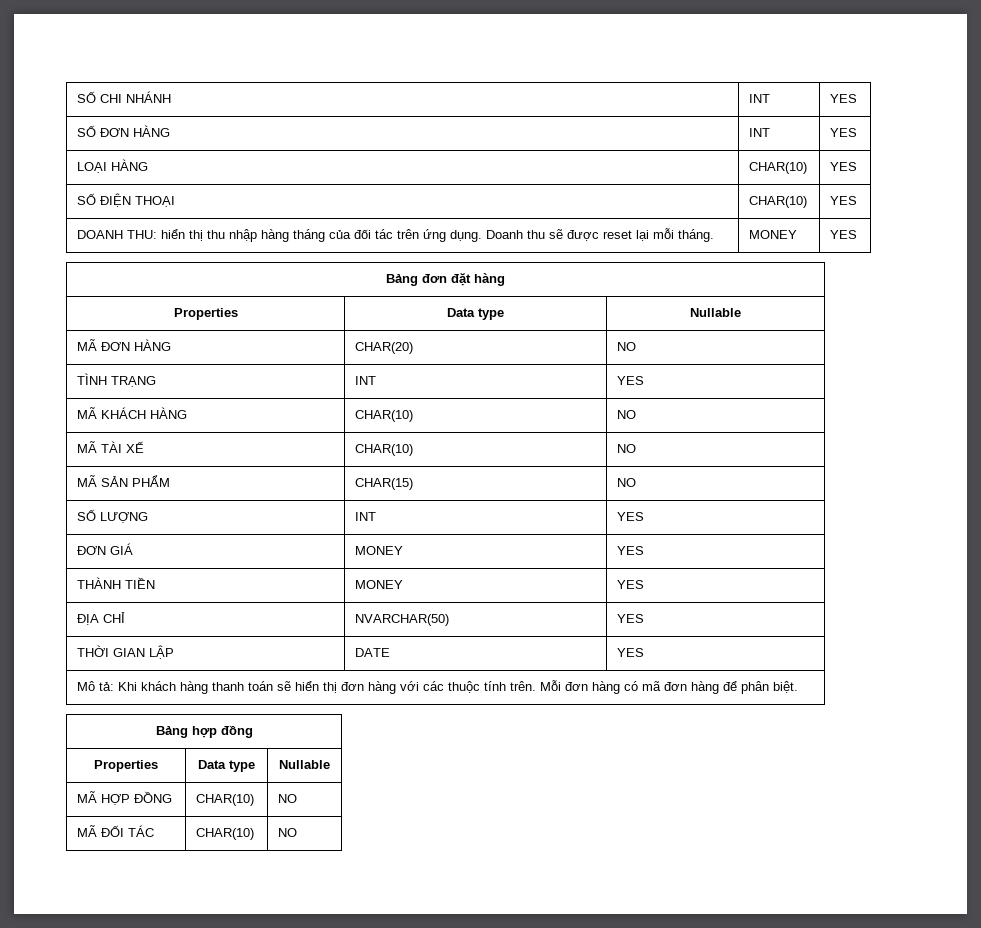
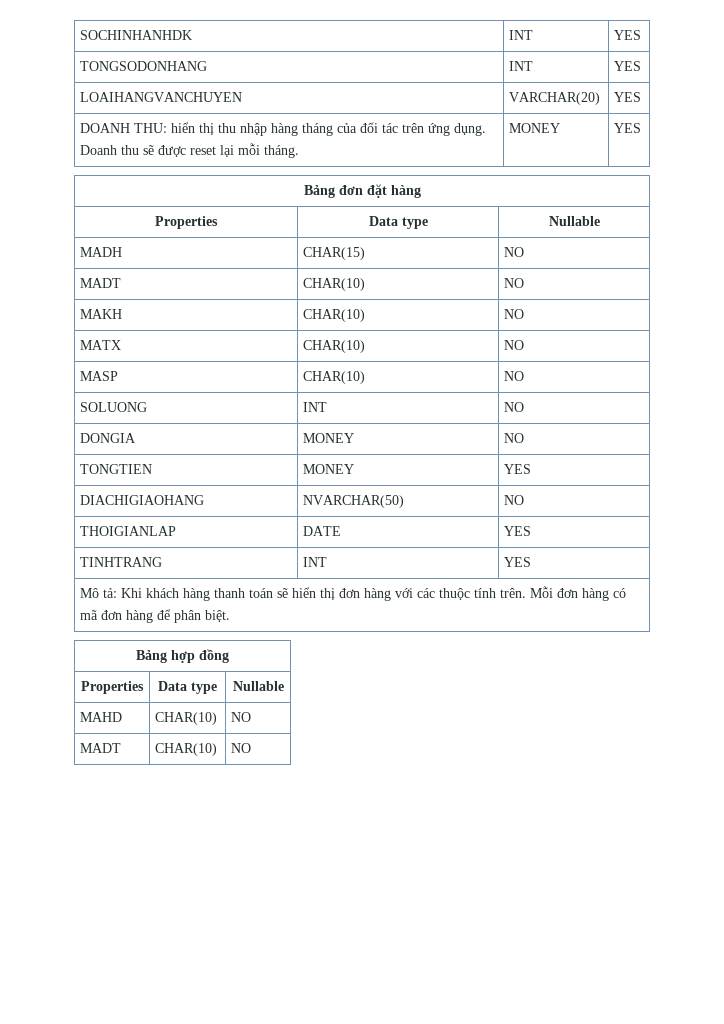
- SỐ CHI NHÁNH | INT | YES
- SỐ ĐƠN HÀNG | INT | YES
- LOẠI HÀNG | CHAR(10) | YES
- SỐ ĐIỆN THOẠI | CHAR(10) | YES
+ SOCHINHANHDK | INT | YES
+ TONGSODONHANG | INT | YES
+ LOAIHANGVANCHUYEN | VARCHAR(20) | YES
- MÃ ĐƠN HÀNG | CHAR(20) | NO
- TÌNH TRẠNG | INT | YES
- MÃ KHÁCH HÀNG | CHAR(10) | NO
- MÃ TÀI XẾ | CHAR(10) | NO
- MÃ SẢN PHẨM | CHAR(15) | NO
- SỐ LƯỢNG | INT | YES
- ĐƠN GIÁ | MONEY | YES
- THÀNH TIỀN | MONEY | YES
- ĐỊA CHỈ | NVARCHAR(50) | YES
- THỜI GIAN LẬP | DATE | YES
+ MADH | CHAR(15) | NO
+ MADT | CHAR(10) | NO
+ MAKH | CHAR(10) | NO
+ MATX | CHAR(10) | NO
+ MASP | CHAR(10) | NO
+ SOLUONG | INT | NO
+ DONGIA | MONEY | NO
+ TONGTIEN | MONEY | YES
+ DIACHIGIAOHANG | NVARCHAR(50) | NO
+ THOIGIANLAP | DATE | YES
+ TINHTRANG | INT | YES
- MÃ HỢP ĐỒNG | CHAR(10) | NO
- MÃ ĐỐI TÁC | CHAR(10) | NO
+ MAHD | CHAR(10) | NO
+ MADT | CHAR(10) | NO

